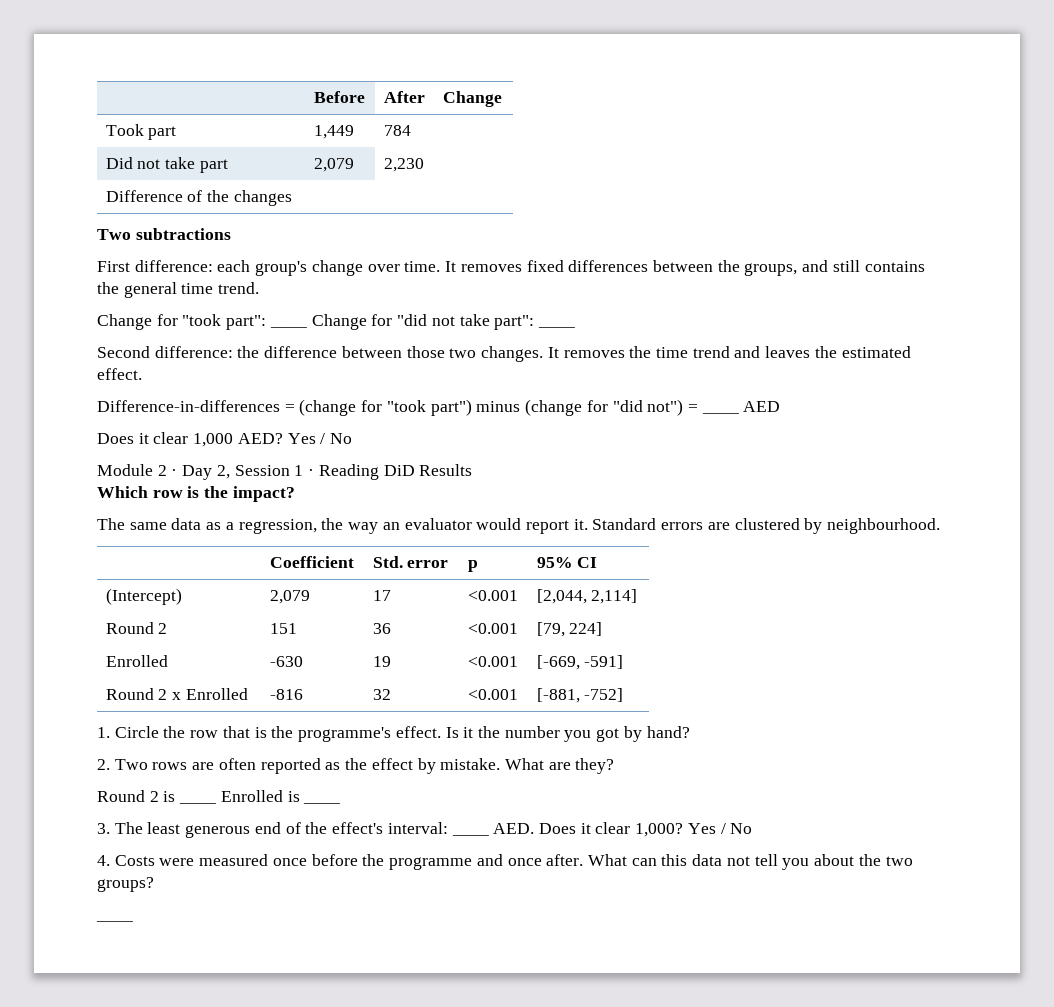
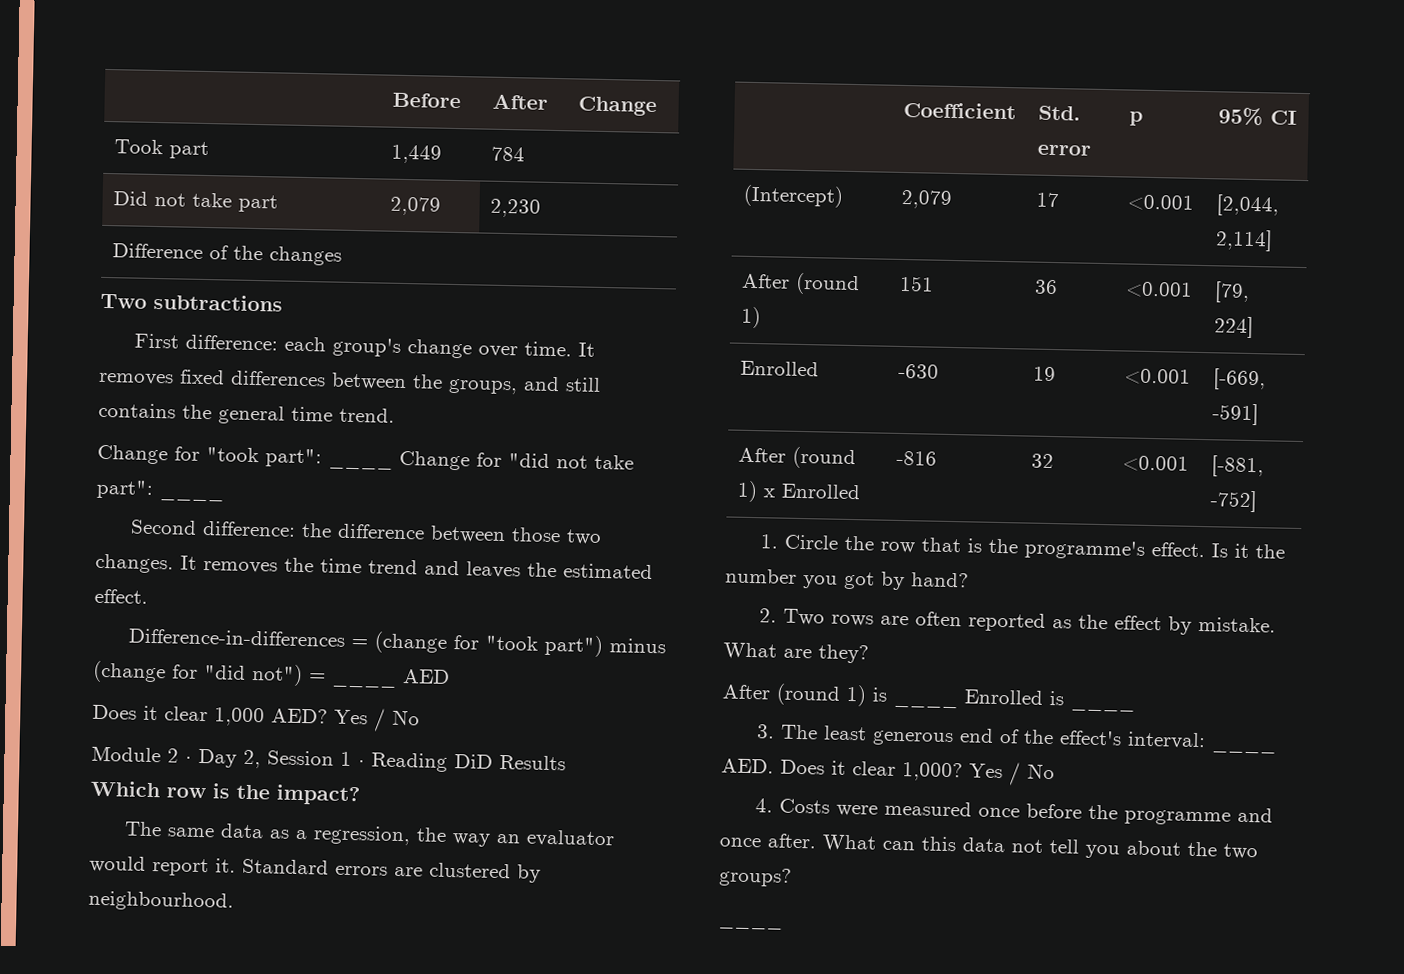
- Round 2 | 151 | 36 | <0.001 | [79, 224]
+ After (round 1) | 151 | 36 | <0.001 | [79, 224]
- Round 2 x Enrolled | -816 | 32 | <0.001 | [-881, -752]
+ After (round 1) x Enrolled | -816 | 32 | <0.001 | [-881, -752]
- Round 2 is ____ Enrolled is ____
+ After (round 1) is ____ Enrolled is ____

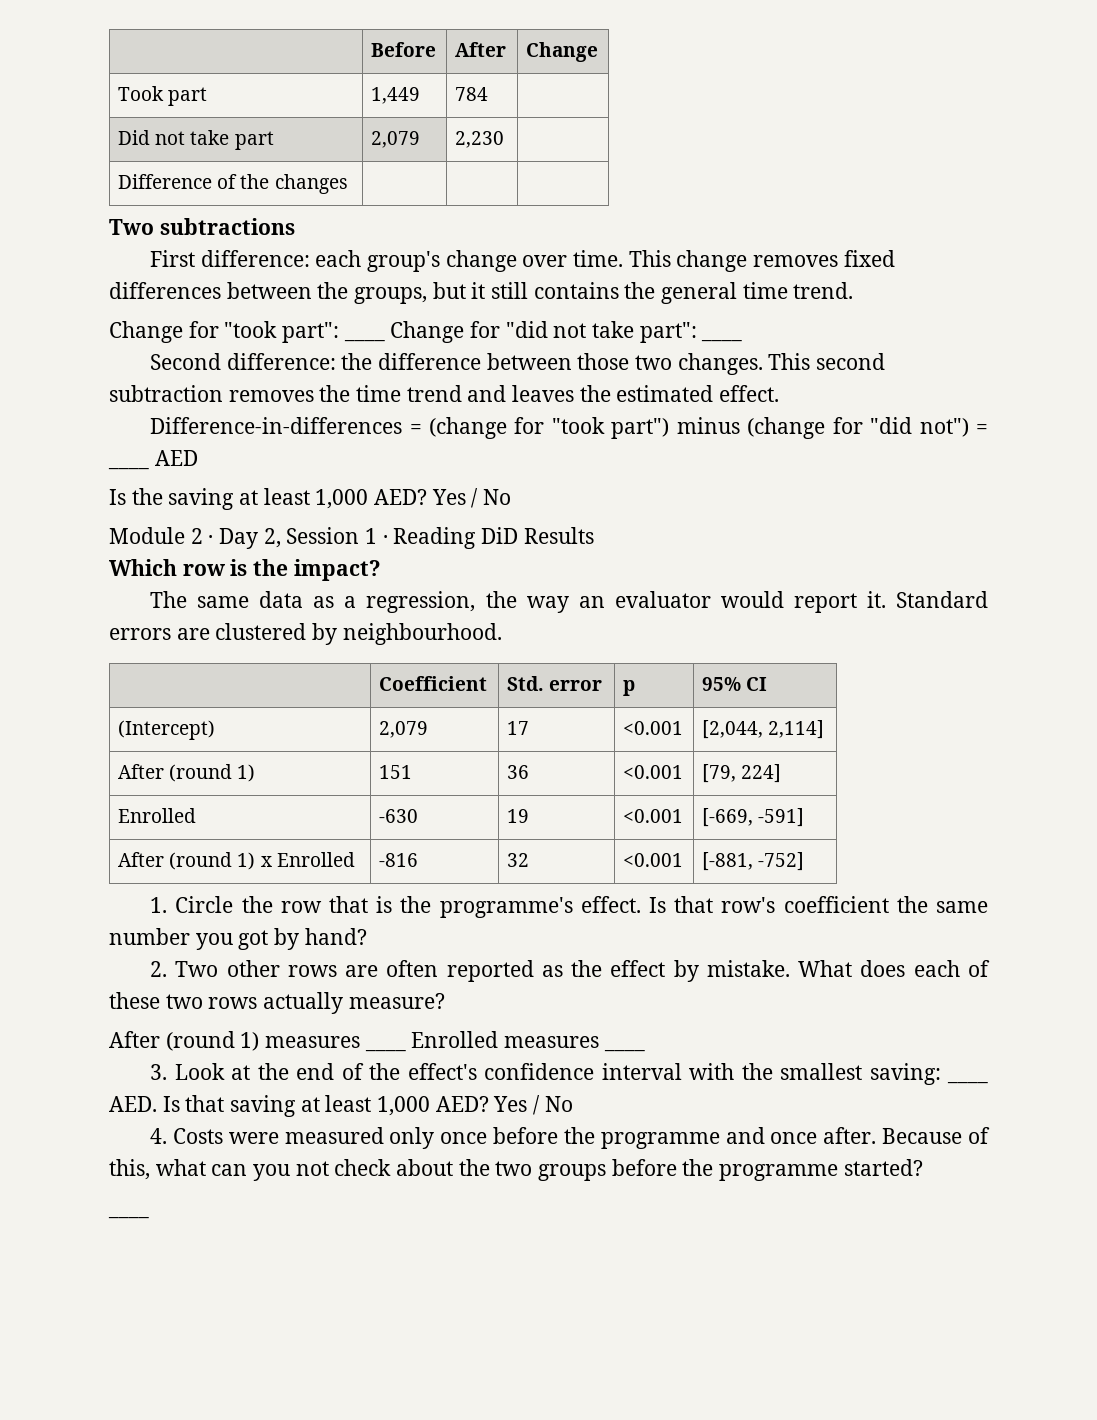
- It removes fixed differences between the groups, and still contains the general time trend.
+ This change removes fixed differences between the groups, but it still contains the general time trend.
- It removes the time trend and leaves the estimated effect.
+ This second subtraction removes the time trend and leaves the estimated effect.
- Does it clear 1,000 AED?
+ Is the saving at least 1,000 AED?
- Is it the number you got by hand?
+ Is that row's coefficient the same number you got by hand?
- 2. Two rows are often reported as the effect by mistake.
+ 2. Two other rows are often reported as the effect by mistake.
- What are they?
- After (round 1) is ____ Enrolled is ____
+ What does each of these two rows actually measure?
+ After (round 1) measures ____ Enrolled measures ____
- 3. The least generous end of the effect's interval: ____ AED. Does it clear 1,000?
+ 3. Look at the end of the effect's confidence interval with the smallest saving: ____ AED. Is that saving at least 1,000 AED?
- 4. Costs were measured once before the programme and once after.
+ 4. Costs were measured only once before the programme and once after.
- What can this data not tell you about the two groups?
+ Because of this, what can you not check about the two groups before the programme started?

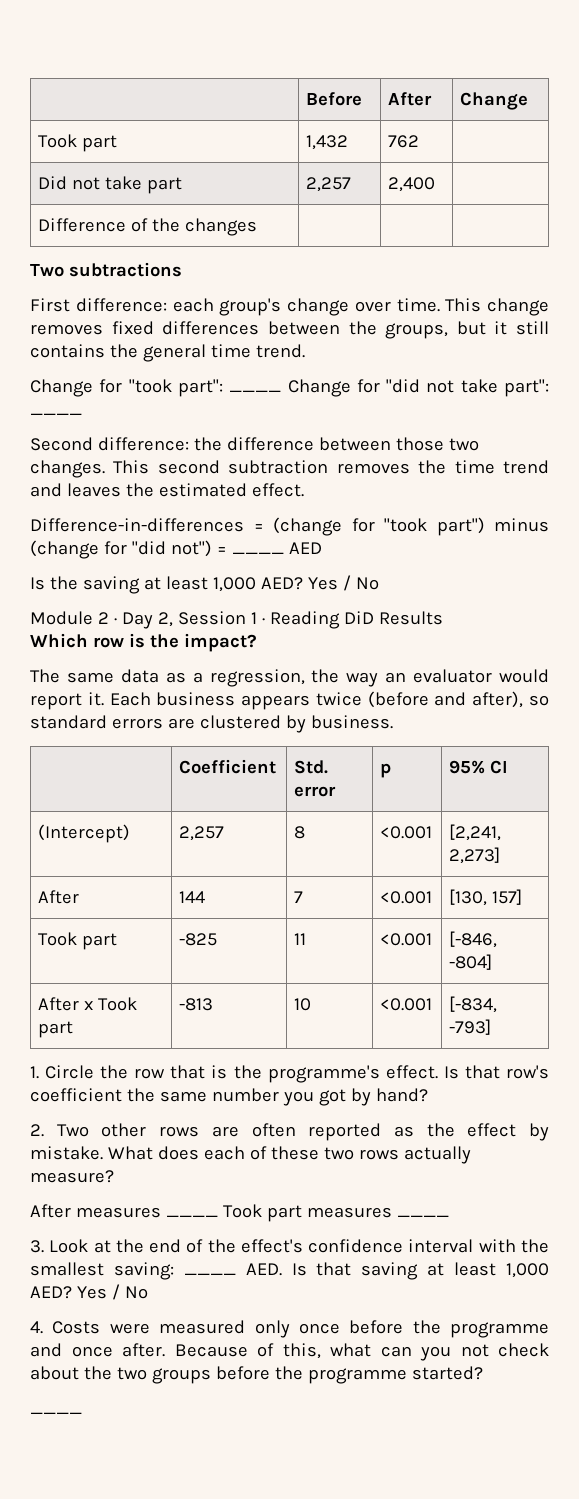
- Took part | 1,449 | 784 |
+ Took part | 1,432 | 762 |
- Did not take part | 2,079 | 2,230 |
+ Did not take part | 2,257 | 2,400 |
- Standard errors are clustered by neighbourhood.
+ Each business appears twice (before and after), so standard errors are clustered by business.
- (Intercept) | 2,079 | 17 | <0.001 | [2,044, 2,114]
- After (round 1) | 151 | 36 | <0.001 | [79, 224]
- Enrolled | -630 | 19 | <0.001 | [-669, -591]
- After (round 1) x Enrolled | -816 | 32 | <0.001 | [-881, -752]
+ (Intercept) | 2,257 | 8 | <0.001 | [2,241, 2,273]
+ After | 144 | 7 | <0.001 | [130, 157]
+ Took part | -825 | 11 | <0.001 | [-846, -804]
+ After x Took part | -813 | 10 | <0.001 | [-834, -793]
- After (round 1) measures ____ Enrolled measures ____
+ After measures ____ Took part measures ____

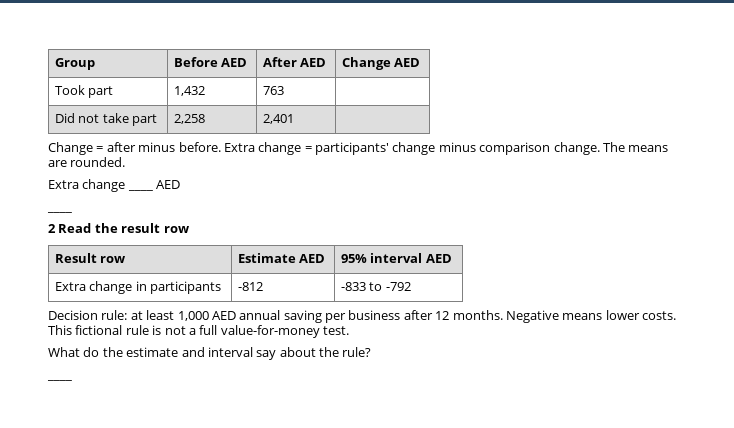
- | Before | After | Change
+ Group | Before AED | After AED | Change AED
- Took part | 1,432 | 762 |
+ Took part | 1,432 | 763 |
- Did not take part | 2,257 | 2,400 |
- Difference of the changes | | |
- Two subtractions
- First difference: each group's change over time. This change removes fixed differences between the groups, but it still contains the general time trend.
- Change for "took part": ____ Change for "did not take part": ____
- Second difference: the difference between those two changes. This second subtraction removes the time trend and leaves the estimated effect.
- Difference-in-differences = (change for "took part") minus (change for "did not") = ____ AED
- Is the saving at least 1,000 AED? Yes / No
- Module 2 · Day 2, Session 1 · Reading DiD Results
- Which row is the impact?
- The same data as a regression, the way an evaluator would report it. Each business appears twice (before and after), so standard errors are clustered by business.
- | Coefficient | Std. error | p | 95% CI
- (Intercept) | 2,257 | 8 | <0.001 | [2,241, 2,273]
- After | 144 | 7 | <0.001 | [130, 157]
- Took part | -825 | 11 | <0.001 | [-846, -804]
- After x Took part | -813 | 10 | <0.001 | [-834, -793]
- 1. Circle the row that is the programme's effect. Is that row's coefficient the same number you got by hand?
- 2. Two other rows are often reported as the effect by mistake. What does each of these two rows actually measure?
- After measures ____ Took part measures ____
- 3. Look at the end of the effect's confidence interval with the smallest saving: ____ AED. Is that saving at least 1,000 AED? Yes / No
- 4. Costs were measured only once before the programme and once after. Because of this, what can you not check about the two groups before the programme started?
+ Did not take part | 2,258 | 2,401 |
+ Change = after minus before. Extra change = participants' change minus comparison change. The means are rounded.
+ Extra change ____ AED
+ ____
+ 2 Read the result row
+ Result row | Estimate AED | 95% interval AED
+ Extra change in participants | -812 | -833 to -792
+ Decision rule: at least 1,000 AED annual saving per business after 12 months. Negative means lower costs. This fictional rule is not a full value-for-money test.
+ What do the estimate and interval say about the rule?

